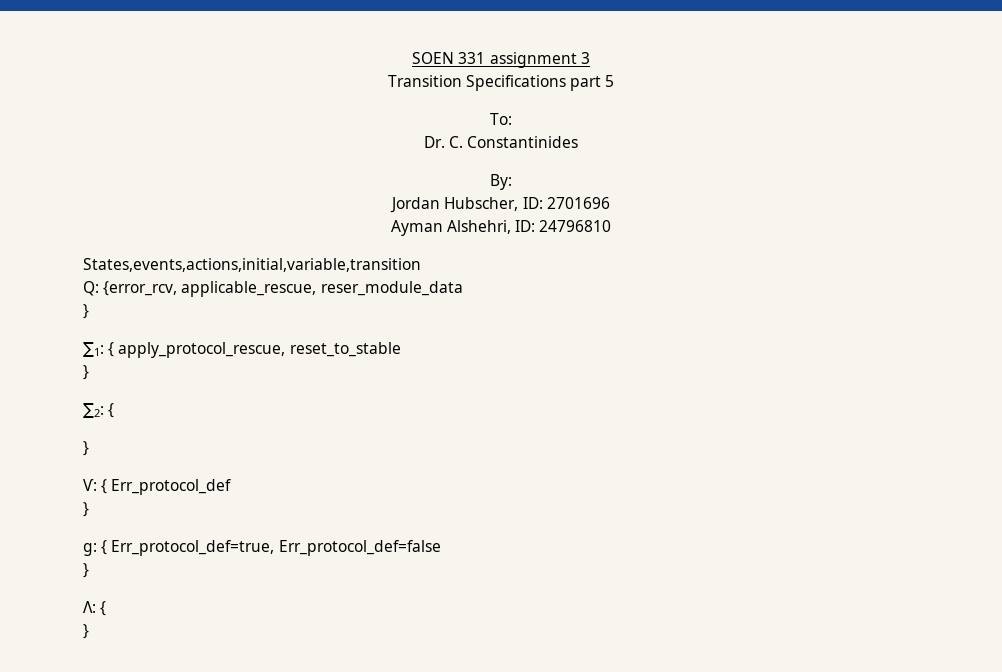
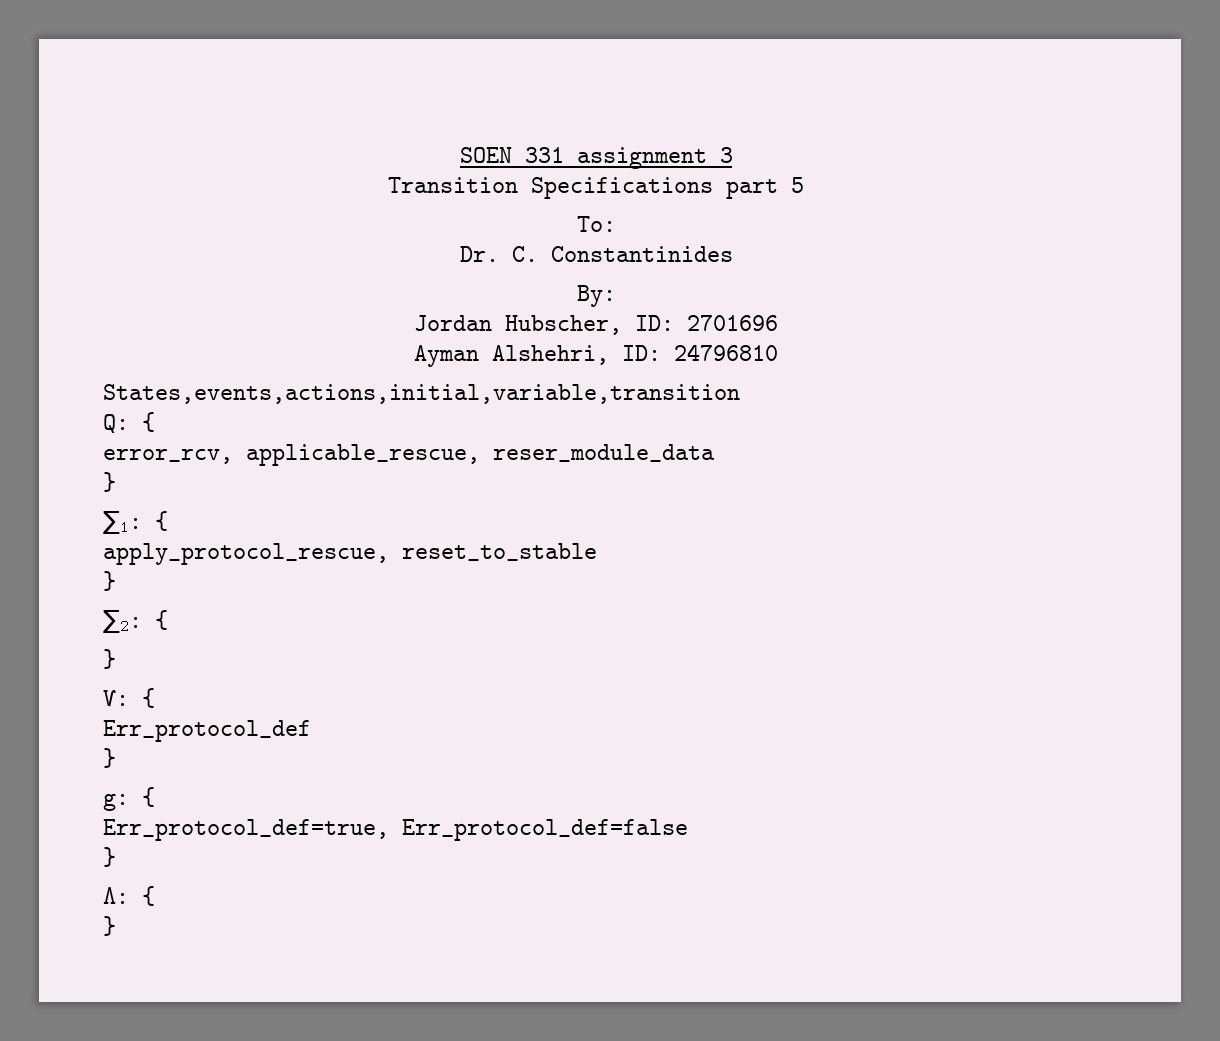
- Q: {error_rcv, applicable_rescue, reser_module_data
+ Q: {
+ error_rcv, applicable_rescue, reser_module_data
- ∑1: { apply_protocol_rescue, reset_to_stable
+ ∑1: {
+ apply_protocol_rescue, reset_to_stable
- Ѵ: { Err_protocol_def
+ Ѵ: {
+ Err_protocol_def
- g: { Err_protocol_def=true, Err_protocol_def=false
+ g: {
+ Err_protocol_def=true, Err_protocol_def=false

